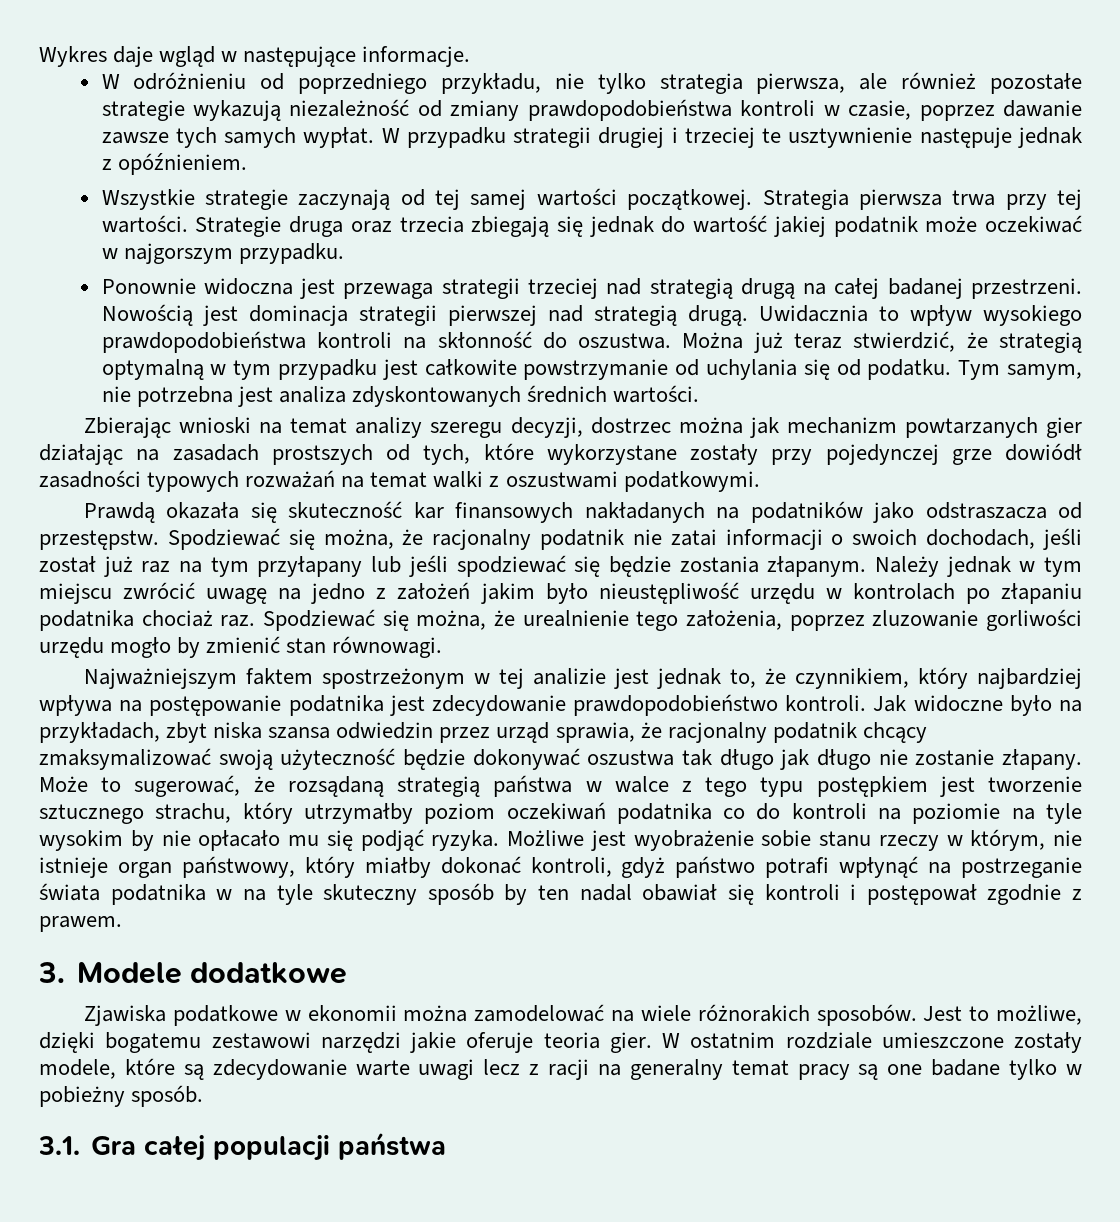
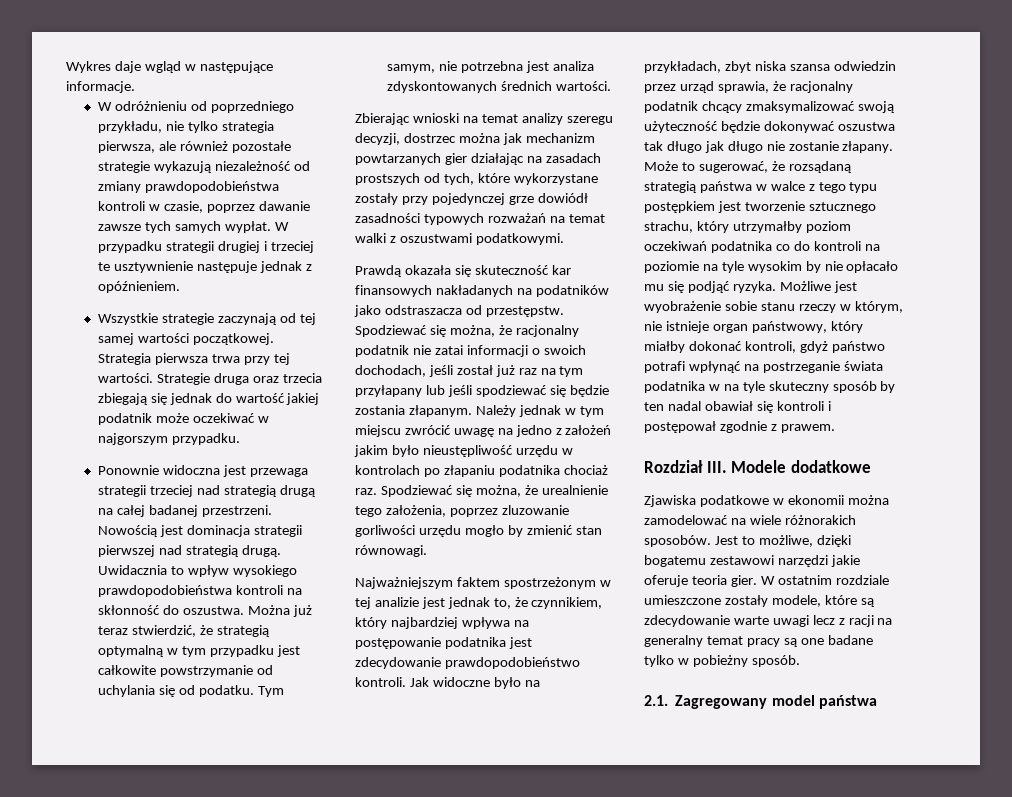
- 3. Modele dodatkowe
+ Rozdział III. Modele dodatkowe
- 3.1. Gra całej populacji państwa
+ 2.1. Zagregowany model państwa

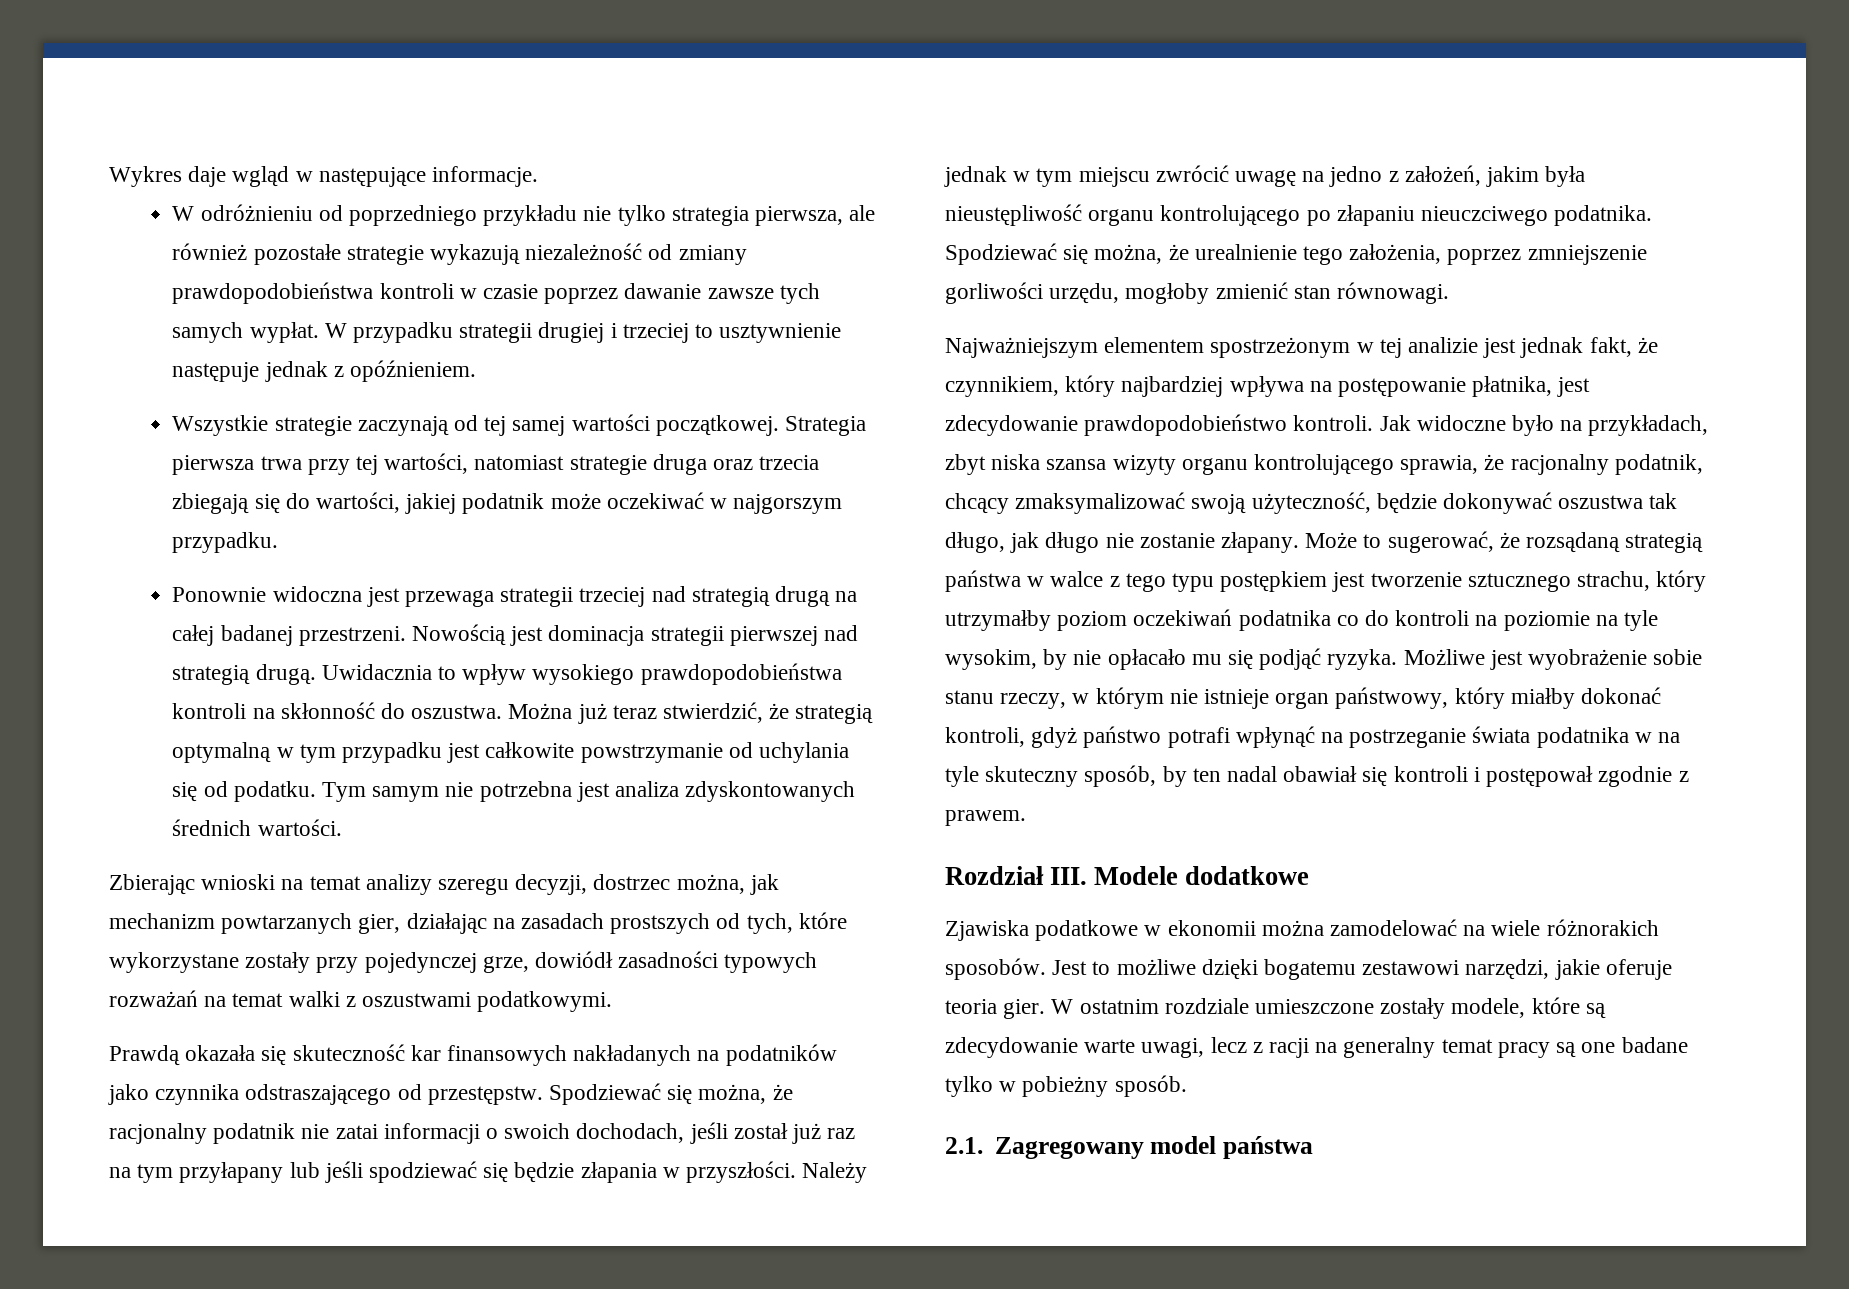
- W odróżnieniu od poprzedniego przykładu, nie tylko strategia pierwsza, ale również pozostałe strategie wykazują niezależność od zmiany prawdopodobieństwa kontroli w czasie, poprzez dawanie zawsze tych samych wypłat.
+ W odróżnieniu od poprzedniego przykładu nie tylko strategia pierwsza, ale również pozostałe strategie wykazują niezależność od zmiany prawdopodobieństwa kontroli w czasie poprzez dawanie zawsze tych samych wypłat.
- W przypadku strategii drugiej i trzeciej te usztywnienie następuje jednak z opóźnieniem.
+ W przypadku strategii drugiej i trzeciej to usztywnienie następuje jednak z opóźnieniem.
- Strategia pierwsza trwa przy tej wartości. Strategie druga oraz trzecia zbiegają się jednak do wartość jakiej podatnik może oczekiwać w najgorszym przypadku.
+ Strategia pierwsza trwa przy tej wartości, natomiast strategie druga oraz trzecia zbiegają się do wartości, jakiej podatnik może oczekiwać w najgorszym przypadku.
- Tym samym, nie potrzebna jest analiza zdyskontowanych średnich wartości.
+ Tym samym nie potrzebna jest analiza zdyskontowanych średnich wartości.
- Zbierając wnioski na temat analizy szeregu decyzji, dostrzec można jak mechanizm powtarzanych gier działając na zasadach prostszych od tych, które wykorzystane zostały przy pojedynczej grze dowiódł zasadności typowych rozważań na temat walki z oszustwami podatkowymi.
+ Zbierając wnioski na temat analizy szeregu decyzji, dostrzec można, jak mechanizm powtarzanych gier, działając na zasadach prostszych od tych, które wykorzystane zostały przy pojedynczej grze, dowiódł zasadności typowych rozważań na temat walki z oszustwami podatkowymi.
- Prawdą okazała się skuteczność kar finansowych nakładanych na podatników jako odstraszacza od przestępstw.
+ Prawdą okazała się skuteczność kar finansowych nakładanych na podatników jako czynnika odstraszającego od przestępstw.
- Spodziewać się można, że racjonalny podatnik nie zatai informacji o swoich dochodach, jeśli został już raz na tym przyłapany lub jeśli spodziewać się będzie zostania złapanym.
+ Spodziewać się można, że racjonalny podatnik nie zatai informacji o swoich dochodach, jeśli został już raz na tym przyłapany lub jeśli spodziewać się będzie złapania w przyszłości.
- Należy jednak w tym miejscu zwrócić uwagę na jedno z założeń jakim było nieustępliwość urzędu w kontrolach po złapaniu podatnika chociaż raz.
+ Należy jednak w tym miejscu zwrócić uwagę na jedno z założeń, jakim była nieustępliwość organu kontrolującego po złapaniu nieuczciwego podatnika.
- Spodziewać się można, że urealnienie tego założenia, poprzez zluzowanie gorliwości urzędu mogło by zmienić stan równowagi.
+ Spodziewać się można, że urealnienie tego założenia, poprzez zmniejszenie gorliwości urzędu, mogłoby zmienić stan równowagi.
- Najważniejszym faktem spostrzeżonym w tej analizie jest jednak to, że czynnikiem, który najbardziej wpływa na postępowanie podatnika jest zdecydowanie prawdopodobieństwo kontroli.
+ Najważniejszym elementem spostrzeżonym w tej analizie jest jednak fakt, że czynnikiem, który najbardziej wpływa na postępowanie płatnika, jest zdecydowanie prawdopodobieństwo kontroli.
- Jak widoczne było na przykładach, zbyt niska szansa odwiedzin przez urząd sprawia, że racjonalny podatnik chcący zmaksymalizować swoją użyteczność będzie dokonywać oszustwa tak długo jak długo nie zostanie złapany.
+ Jak widoczne było na przykładach, zbyt niska szansa wizyty organu kontrolującego sprawia, że racjonalny podatnik, chcący zmaksymalizować swoją użyteczność, będzie dokonywać oszustwa tak długo, jak długo nie zostanie złapany.
- Może to sugerować, że rozsądaną strategią państwa w walce z tego typu postępkiem jest tworzenie sztucznego strachu, który utrzymałby poziom oczekiwań podatnika co do kontroli na poziomie na tyle wysokim by nie opłacało mu się podjąć ryzyka.
+ Może to sugerować, że rozsądaną strategią państwa w walce z tego typu postępkiem jest tworzenie sztucznego strachu, który utrzymałby poziom oczekiwań podatnika co do kontroli na poziomie na tyle wysokim, by nie opłacało mu się podjąć ryzyka.
- Możliwe jest wyobrażenie sobie stanu rzeczy w którym, nie istnieje organ państwowy, który miałby dokonać kontroli, gdyż państwo potrafi wpłynąć na postrzeganie świata podatnika w na tyle skuteczny sposób by ten nadal obawiał się kontroli i postępował zgodnie z prawem.
+ Możliwe jest wyobrażenie sobie stanu rzeczy, w którym nie istnieje organ państwowy, który miałby dokonać kontroli, gdyż państwo potrafi wpłynąć na postrzeganie świata podatnika w na tyle skuteczny sposób, by ten nadal obawiał się kontroli i postępował zgodnie z prawem.
- Jest to możliwe, dzięki bogatemu zestawowi narzędzi jakie oferuje teoria gier.
+ Jest to możliwe dzięki bogatemu zestawowi narzędzi, jakie oferuje teoria gier.
- W ostatnim rozdziale umieszczone zostały modele, które są zdecydowanie warte uwagi lecz z racji na generalny temat pracy są one badane tylko w pobieżny sposób.
+ W ostatnim rozdziale umieszczone zostały modele, które są zdecydowanie warte uwagi, lecz z racji na generalny temat pracy są one badane tylko w pobieżny sposób.

